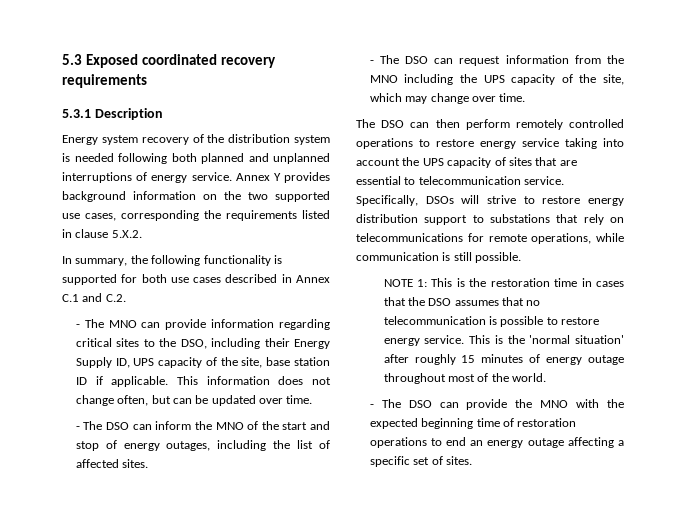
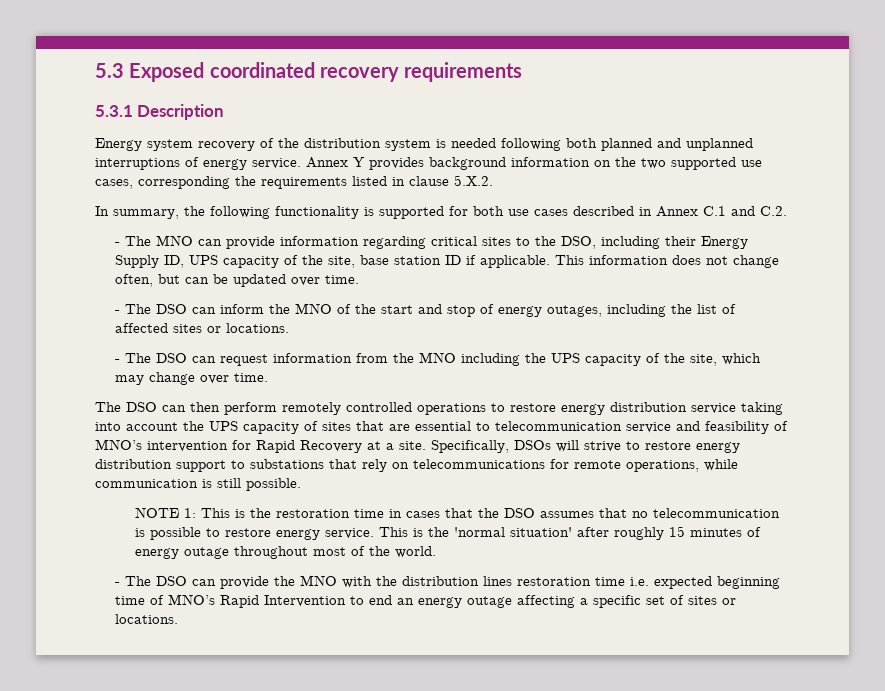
- - The DSO can inform the MNO of the start and stop of energy outages, including the list of affected sites.
+ - The DSO can inform the MNO of the start and stop of energy outages, including the list of affected sites or locations.
- The DSO can then perform remotely controlled operations to restore energy service taking into account the UPS capacity of sites that are essential to telecommunication service.
+ The DSO can then perform remotely controlled operations to restore energy distribution service taking into account the UPS capacity of sites that are essential to telecommunication service and feasibility of MNO’s intervention for Rapid Recovery at a site.
- - The DSO can provide the MNO with the expected beginning time of restoration operations to end an energy outage affecting a specific set of sites.
+ - The DSO can provide the MNO with the distribution lines restoration time i.e. expected beginning time of MNO’s Rapid Intervention to end an energy outage affecting a specific set of sites or locations.

